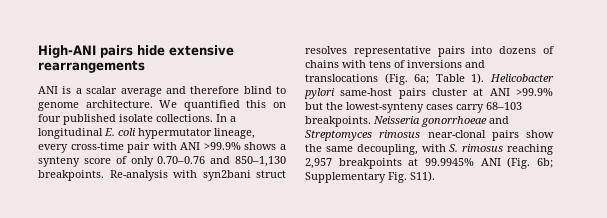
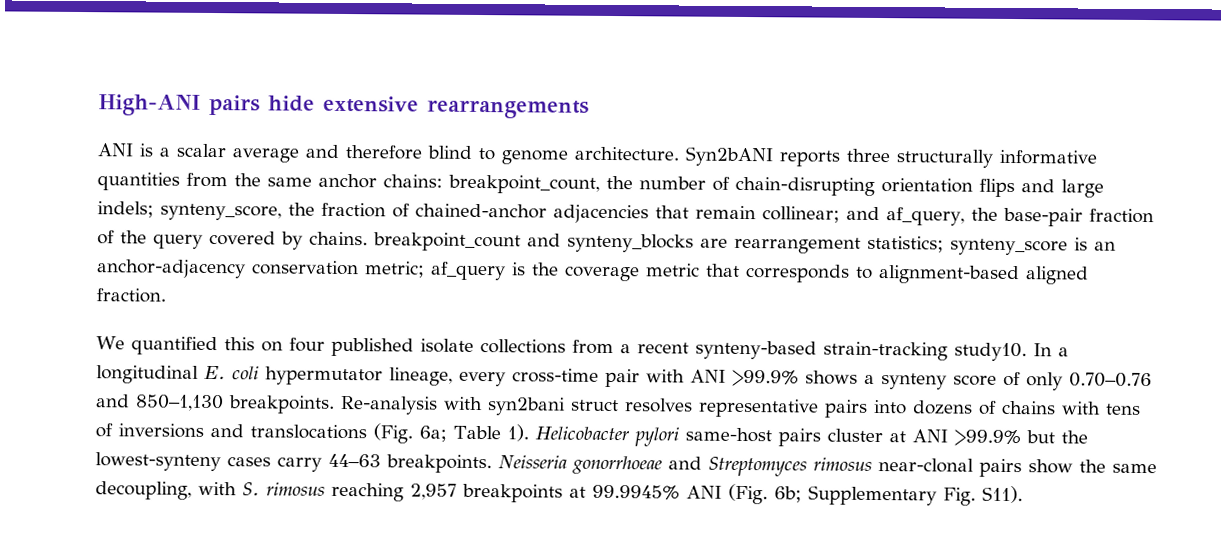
- ANI is a scalar average and therefore blind to genome architecture. We quantified this on four published isolate collections.
+ ANI is a scalar average and therefore blind to genome architecture. Syn2bANI reports three structurally informative quantities from the same anchor chains: breakpoint_count, the number of chain-disrupting orientation flips and large indels; synteny_score, the fraction of chained-anchor adjacencies that remain collinear; and af_query, the base-pair fraction of the query covered by chains. breakpoint_count and synteny_blocks are rearrangement statistics; synteny_score is an anchor-adjacency conservation metric; af_query is the coverage metric that corresponds to alignment-based aligned fraction.
+ We quantified this on four published isolate collections from a recent synteny-based strain-tracking study10.
- Helicobacter pylori same-host pairs cluster at ANI >99.9% but the lowest-synteny cases carry 68–103 breakpoints.
+ Helicobacter pylori same-host pairs cluster at ANI >99.9% but the lowest-synteny cases carry 44–63 breakpoints.

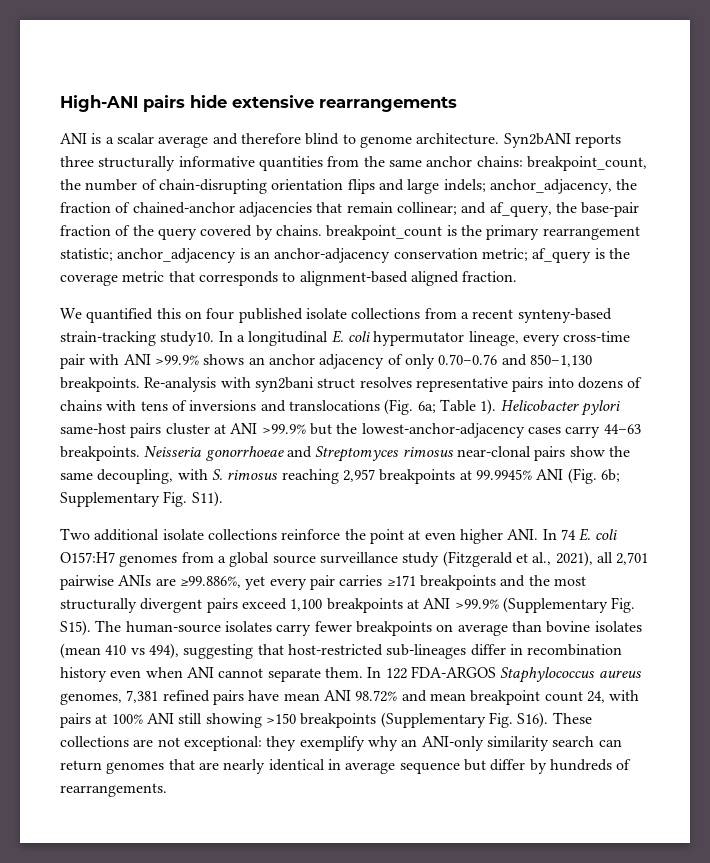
- Syn2bANI reports three structurally informative quantities from the same anchor chains: breakpoint_count, the number of chain-disrupting orientation flips and large indels; synteny_score, the fraction of chained-anchor adjacencies that remain collinear; and af_query, the base-pair fraction of the query covered by chains. breakpoint_count and synteny_blocks are rearrangement statistics; synteny_score is an anchor-adjacency conservation metric; af_query is the coverage metric that corresponds to alignment-based aligned fraction.
+ Syn2bANI reports three structurally informative quantities from the same anchor chains: breakpoint_count, the number of chain-disrupting orientation flips and large indels; anchor_adjacency, the fraction of chained-anchor adjacencies that remain collinear; and af_query, the base-pair fraction of the query covered by chains. breakpoint_count is the primary rearrangement statistic; anchor_adjacency is an anchor-adjacency conservation metric; af_query is the coverage metric that corresponds to alignment-based aligned fraction.
- In a longitudinal E. coli hypermutator lineage, every cross-time pair with ANI >99.9% shows a synteny score of only 0.70–0.76 and 850–1,130 breakpoints.
+ In a longitudinal E. coli hypermutator lineage, every cross-time pair with ANI >99.9% shows an anchor adjacency of only 0.70–0.76 and 850–1,130 breakpoints.
- Helicobacter pylori same-host pairs cluster at ANI >99.9% but the lowest-synteny cases carry 44–63 breakpoints.
+ Helicobacter pylori same-host pairs cluster at ANI >99.9% but the lowest-anchor-adjacency cases carry 44–63 breakpoints.
+ Two additional isolate collections reinforce the point at even higher ANI. In 74 E. coli O157:H7 genomes from a global source surveillance study (Fitzgerald et al., 2021), all 2,701 pairwise ANIs are ≥99.886%, yet every pair carries ≥171 breakpoints and the most structurally divergent pairs exceed 1,100 breakpoints at ANI >99.9% (Supplementary Fig. S15). The human-source isolates carry fewer breakpoints on average than bovine isolates (mean 410 vs 494), suggesting that host-restricted sub-lineages differ in recombination history even when ANI cannot separate them. In 122 FDA-ARGOS Staphylococcus aureus genomes, 7,381 refined pairs have mean ANI 98.72% and mean breakpoint count 24, with pairs at 100% ANI still showing >150 breakpoints (Supplementary Fig. S16). These collections are not exceptional: they exemplify why an ANI-only similarity search can return genomes that are nearly identical in average sequence but differ by hundreds of rearrangements.

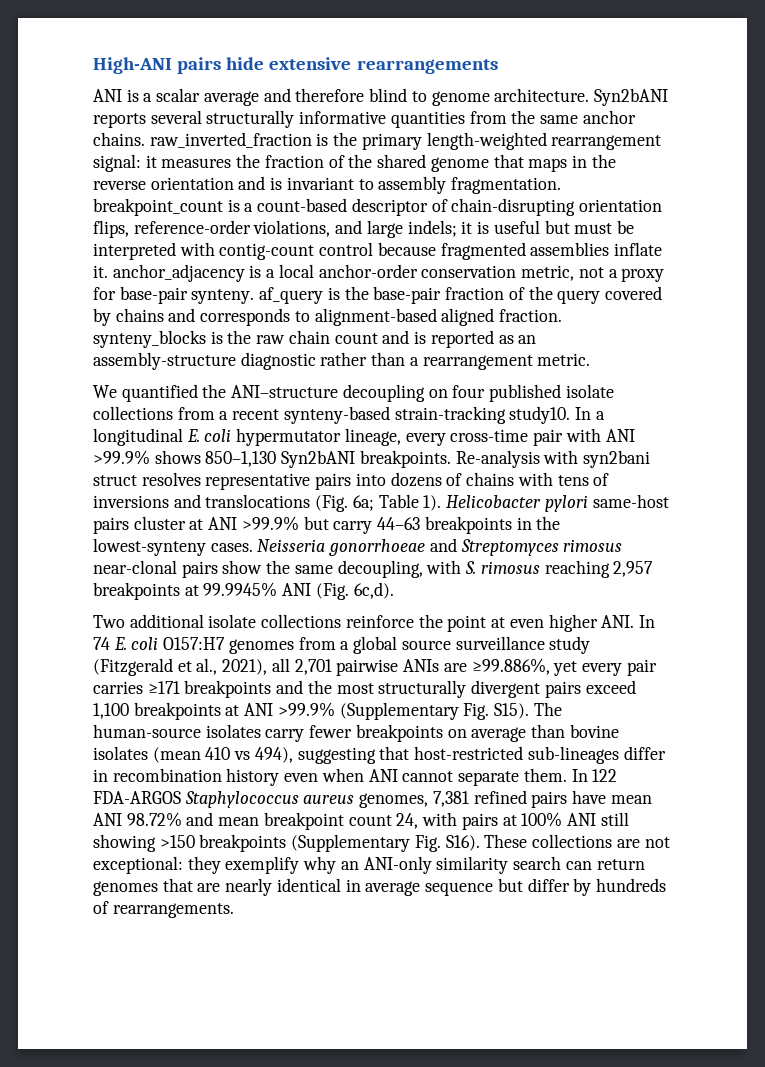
- Syn2bANI reports three structurally informative quantities from the same anchor chains: breakpoint_count, the number of chain-disrupting orientation flips and large indels; anchor_adjacency, the fraction of chained-anchor adjacencies that remain collinear; and af_query, the base-pair fraction of the query covered by chains. breakpoint_count is the primary rearrangement statistic; anchor_adjacency is an anchor-adjacency conservation metric; af_query is the coverage metric that corresponds to alignment-based aligned fraction.
+ Syn2bANI reports several structurally informative quantities from the same anchor chains. raw_inverted_fraction is the primary length-weighted rearrangement signal: it measures the fraction of the shared genome that maps in the reverse orientation and is invariant to assembly fragmentation. breakpoint_count is a count-based descriptor of chain-disrupting orientation flips, reference-order violations, and large indels; it is useful but must be interpreted with contig-count control because fragmented assemblies inflate it. anchor_adjacency is a local anchor-order conservation metric, not a proxy for base-pair synteny. af_query is the base-pair fraction of the query covered by chains and corresponds to alignment-based aligned fraction. synteny_blocks is the raw chain count and is reported as an assembly-structure diagnostic rather than a rearrangement metric.
- We quantified this on four published isolate collections from a recent synteny-based strain-tracking study10.
+ We quantified the ANI–structure decoupling on four published isolate collections from a recent synteny-based strain-tracking study10.
- In a longitudinal E. coli hypermutator lineage, every cross-time pair with ANI >99.9% shows an anchor adjacency of only 0.70–0.76 and 850–1,130 breakpoints.
+ In a longitudinal E. coli hypermutator lineage, every cross-time pair with ANI >99.9% shows 850–1,130 Syn2bANI breakpoints.
- Helicobacter pylori same-host pairs cluster at ANI >99.9% but the lowest-anchor-adjacency cases carry 44–63 breakpoints.
+ Helicobacter pylori same-host pairs cluster at ANI >99.9% but carry 44–63 breakpoints in the lowest-synteny cases.
- Neisseria gonorrhoeae and Streptomyces rimosus near-clonal pairs show the same decoupling, with S. rimosus reaching 2,957 breakpoints at 99.9945% ANI (Fig. 6b; Supplementary Fig. S11).
+ Neisseria gonorrhoeae and Streptomyces rimosus near-clonal pairs show the same decoupling, with S. rimosus reaching 2,957 breakpoints at 99.9945% ANI (Fig. 6c,d).

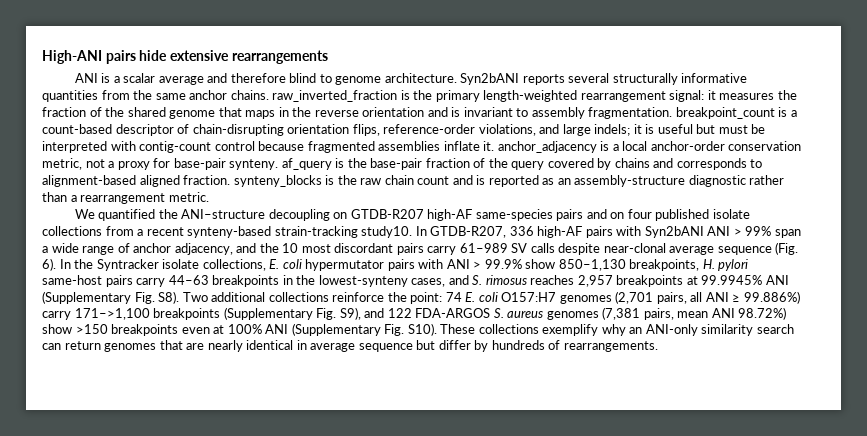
- We quantified the ANI–structure decoupling on four published isolate collections from a recent synteny-based strain-tracking study10.
+ We quantified the ANI–structure decoupling on GTDB-R207 high-AF same-species pairs and on four published isolate collections from a recent synteny-based strain-tracking study10.
- In a longitudinal E. coli hypermutator lineage, every cross-time pair with ANI >99.9% shows 850–1,130 Syn2bANI breakpoints. Re-analysis with syn2bani struct resolves representative pairs into dozens of chains with tens of inversions and translocations (Fig. 6a; Table 1). Helicobacter pylori same-host pairs cluster at ANI >99.9% but carry 44–63 breakpoints in the lowest-synteny cases. Neisseria gonorrhoeae and Streptomyces rimosus near-clonal pairs show the same decoupling, with S. rimosus reaching 2,957 breakpoints at 99.9945% ANI (Fig. 6c,d).
- Two additional isolate collections reinforce the point at even higher ANI. In 74 E. coli O157:H7 genomes from a global source surveillance study (Fitzgerald et al., 2021), all 2,701 pairwise ANIs are ≥99.886%, yet every pair carries ≥171 breakpoints and the most structurally divergent pairs exceed 1,100 breakpoints at ANI >99.9% (Supplementary Fig. S15). The human-source isolates carry fewer breakpoints on average than bovine isolates (mean 410 vs 494), suggesting that host-restricted sub-lineages differ in recombination history even when ANI cannot separate them. In 122 FDA-ARGOS Staphylococcus aureus genomes, 7,381 refined pairs have mean ANI 98.72% and mean breakpoint count 24, with pairs at 100% ANI still showing >150 breakpoints (Supplementary Fig. S16).
+ In GTDB-R207, 336 high-AF pairs with Syn2bANI ANI > 99% span a wide range of anchor adjacency, and the 10 most discordant pairs carry 61–989 SV calls despite near-clonal average sequence (Fig. 6). In the Syntracker isolate collections, E. coli hypermutator pairs with ANI > 99.9% show 850–1,130 breakpoints, H. pylori same-host pairs carry 44–63 breakpoints in the lowest-synteny cases, and S. rimosus reaches 2,957 breakpoints at 99.9945% ANI (Supplementary Fig. S8). Two additional collections reinforce the point: 74 E. coli O157:H7 genomes (2,701 pairs, all ANI ≥ 99.886%) carry 171–>1,100 breakpoints (Supplementary Fig. S9), and 122 FDA-ARGOS S. aureus genomes (7,381 pairs, mean ANI 98.72%) show >150 breakpoints even at 100% ANI (Supplementary Fig. S10).
- These collections are not exceptional: they exemplify why an ANI-only similarity search can return genomes that are nearly identical in average sequence but differ by hundreds of rearrangements.
+ These collections exemplify why an ANI-only similarity search can return genomes that are nearly identical in average sequence but differ by hundreds of rearrangements.

